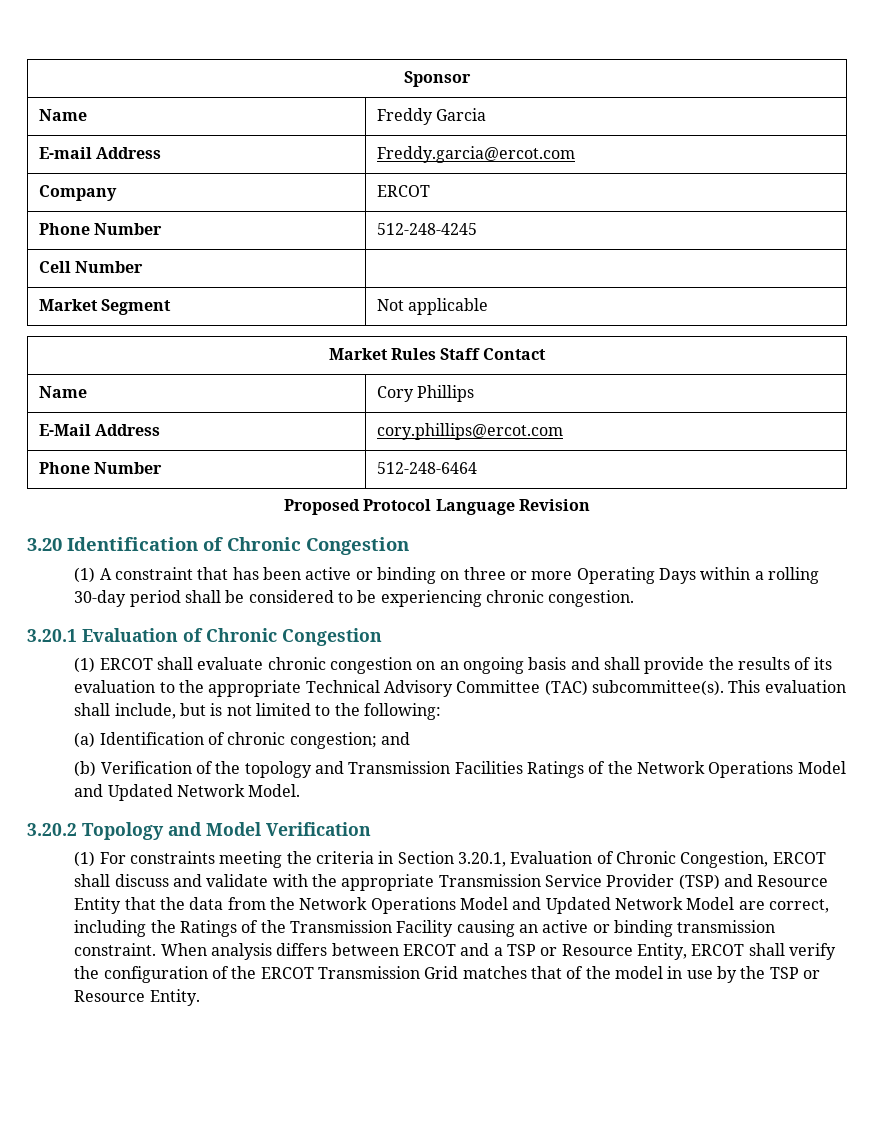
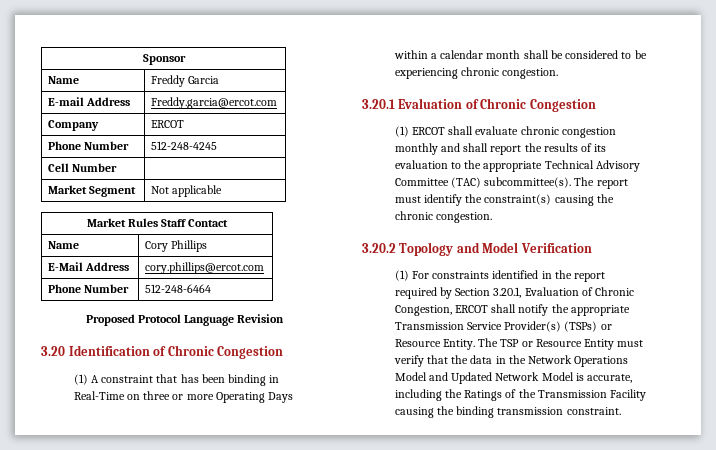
- (1) A constraint that has been active or binding on three or more Operating Days within a rolling 30-day period shall be considered to be experiencing chronic congestion.
+ (1) A constraint that has been binding in Real-Time on three or more Operating Days within a calendar month shall be considered to be experiencing chronic congestion.
- (1) ERCOT shall evaluate chronic congestion on an ongoing basis and shall provide the results of its evaluation to the appropriate Technical Advisory Committee (TAC) subcommittee(s).
+ (1) ERCOT shall evaluate chronic congestion monthly and shall report the results of its evaluation to the appropriate Technical Advisory Committee (TAC) subcommittee(s).
- This evaluation shall include, but is not limited to the following:
- (a) Identification of chronic congestion; and
- (b) Verification of the topology and Transmission Facilities Ratings of the Network Operations Model and Updated Network Model.
+ The report must identify the constraint(s) causing the chronic congestion.
- (1) For constraints meeting the criteria in Section 3.20.1, Evaluation of Chronic Congestion, ERCOT shall discuss and validate with the appropriate Transmission Service Provider (TSP) and Resource Entity that the data from the Network Operations Model and Updated Network Model are correct, including the Ratings of the Transmission Facility causing an active or binding transmission constraint. When analysis differs between ERCOT and a TSP or Resource Entity, ERCOT shall verify the configuration of the ERCOT Transmission Grid matches that of the model in use by the TSP or Resource Entity.
+ (1) For constraints identified in the report required by Section 3.20.1, Evaluation of Chronic Congestion, ERCOT shall notify the appropriate Transmission Service Provider(s) (TSPs) or Resource Entity. The TSP or Resource Entity must verify that the data in the Network Operations Model and Updated Network Model is accurate, including the Ratings of the Transmission Facility causing the binding transmission constraint.

